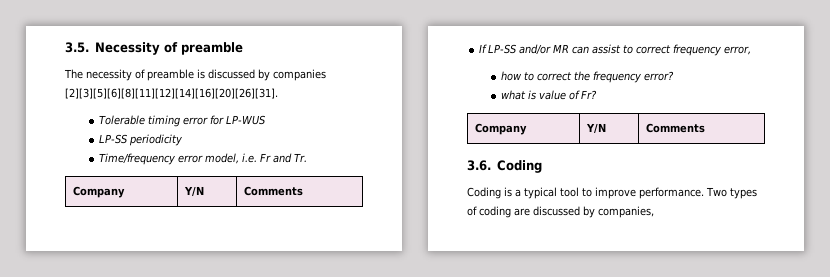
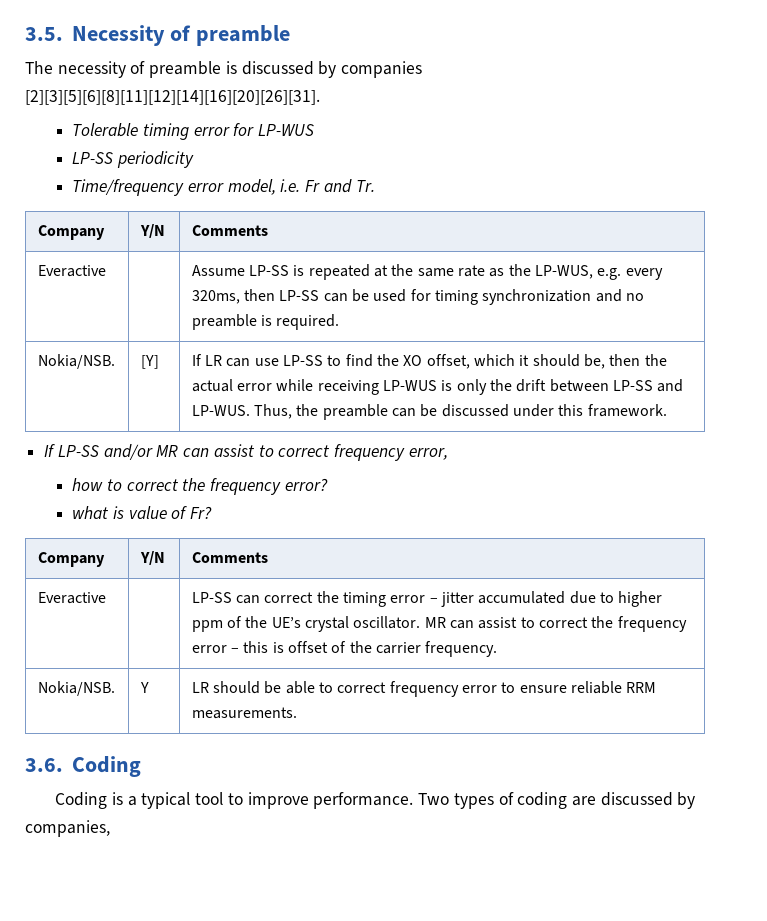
+ Everactive | | Assume LP-SS is repeated at the same rate as the LP-WUS, e.g. every 320ms, then LP-SS can be used for timing synchronization and no preamble is required.
+ Nokia/NSB. | [Y] | If LR can use LP-SS to find the XO offset, which it should be, then the actual error while receiving LP-WUS is only the drift between LP-SS and LP-WUS. Thus, the preamble can be discussed under this framework.
+ Everactive | | LP-SS can correct the timing error – jitter accumulated due to higher ppm of the UE’s crystal oscillator. MR can assist to correct the frequency error – this is offset of the carrier frequency.
+ Nokia/NSB. | Y | LR should be able to correct frequency error to ensure reliable RRM measurements.

